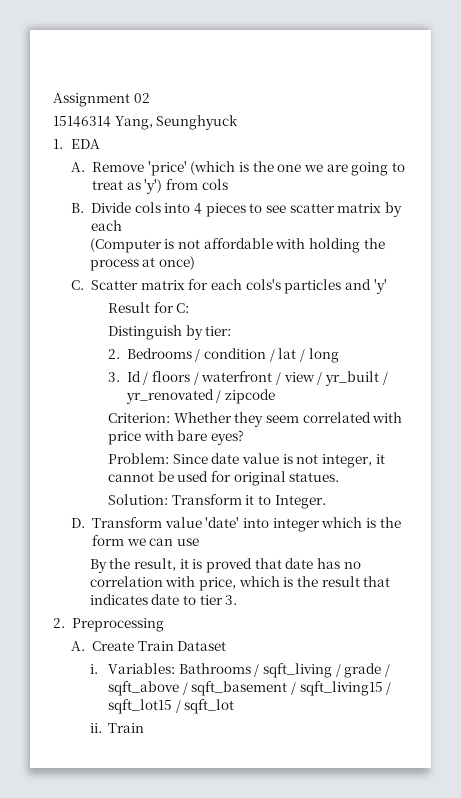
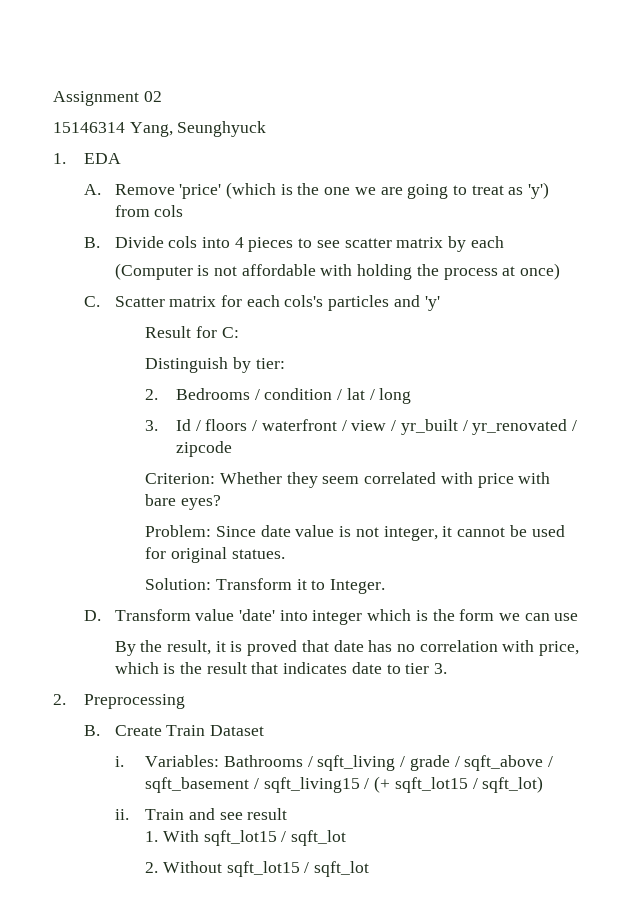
- A. Create Train Dataset
+ B. Create Train Dataset
- Variables: Bathrooms / sqft_living / grade / sqft_above / sqft_basement / sqft_living15 / sqft_lot15 / sqft_lot
- ii. Train
+ Variables: Bathrooms / sqft_living / grade / sqft_above / sqft_basement / sqft_living15 / (+ sqft_lot15 / sqft_lot)
+ ii. Train and see result
+ 1. With sqft_lot15 / sqft_lot
+ 2. Without sqft_lot15 / sqft_lot

